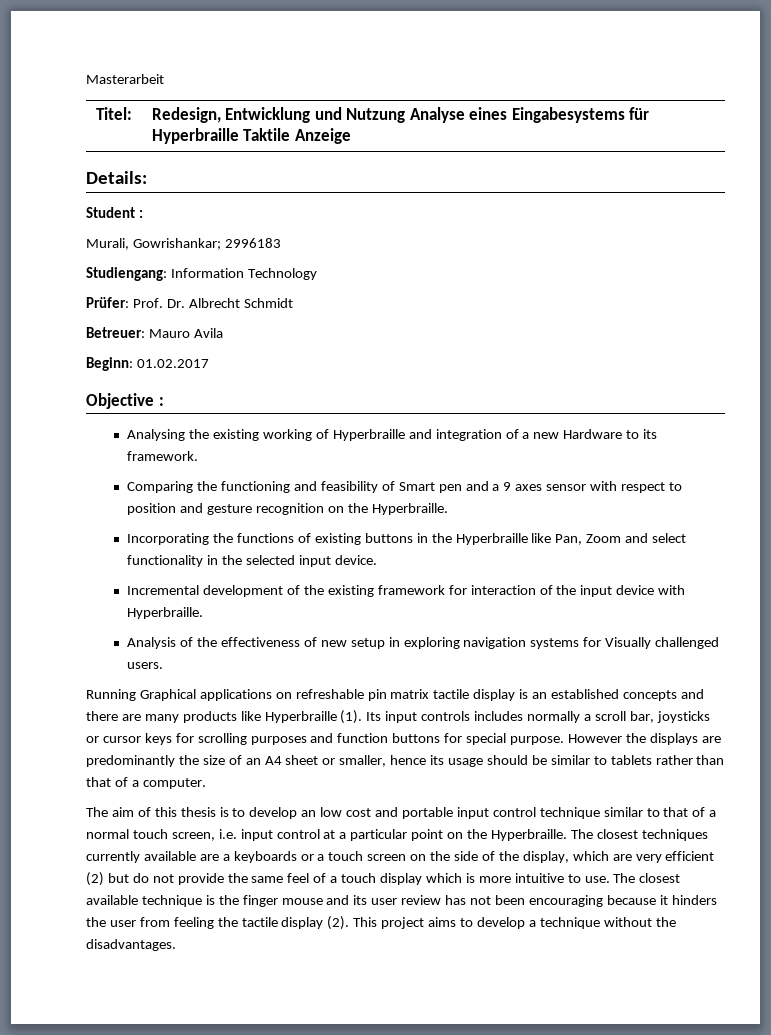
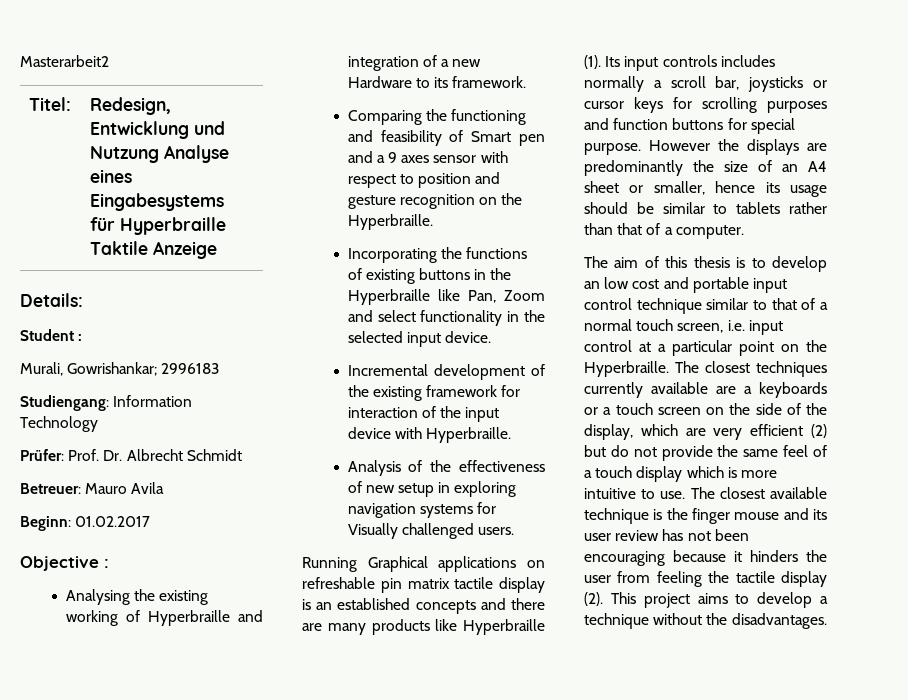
- Masterarbeit
+ Masterarbeit2

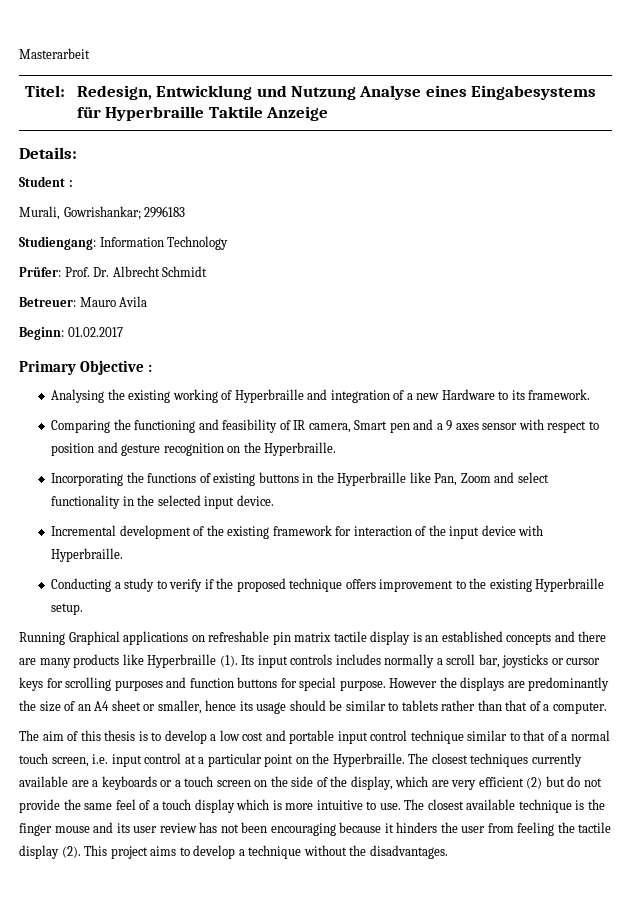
- Masterarbeit2
+ Masterarbeit
- Objective :
+ Primary Objective :
- Comparing the functioning and feasibility of Smart pen and a 9 axes sensor with respect to position and gesture recognition on the Hyperbraille.
+ Comparing the functioning and feasibility of IR camera, Smart pen and a 9 axes sensor with respect to position and gesture recognition on the Hyperbraille.
- Analysis of the effectiveness of new setup in exploring navigation systems for Visually challenged users.
+ Conducting a study to verify if the proposed technique offers improvement to the existing Hyperbraille setup.
- The aim of this thesis is to develop an low cost and portable input control technique similar to that of a normal touch screen, i.e. input control at a particular point on the Hyperbraille.
+ The aim of this thesis is to develop a low cost and portable input control technique similar to that of a normal touch screen, i.e. input control at a particular point on the Hyperbraille.

